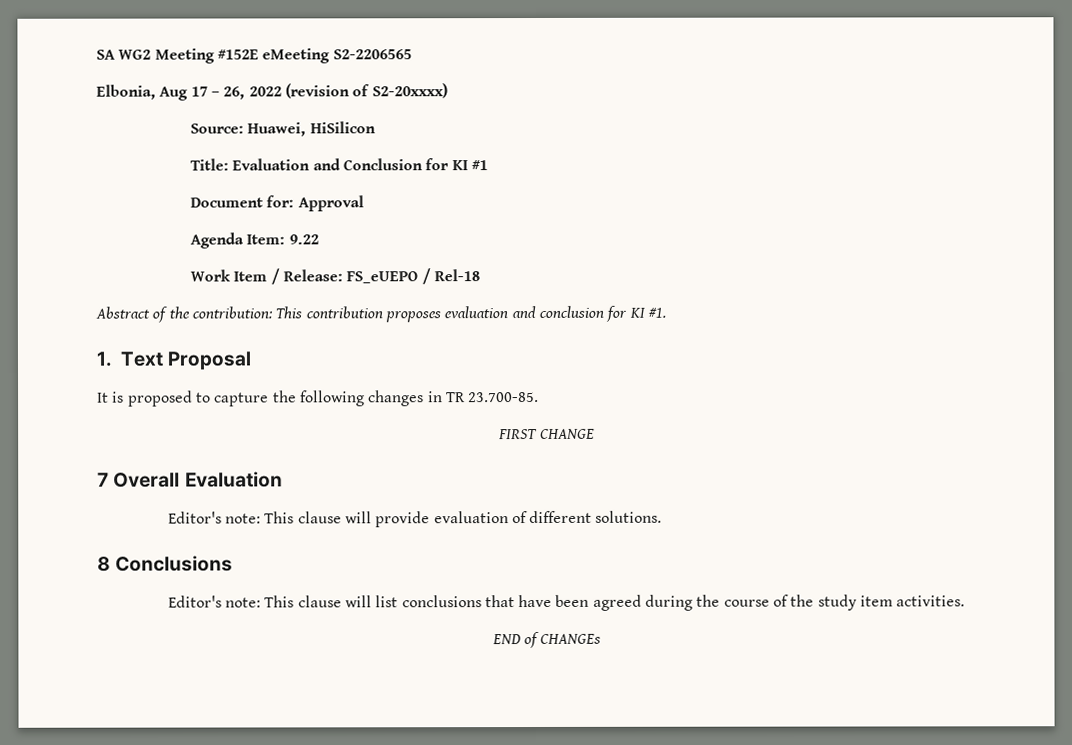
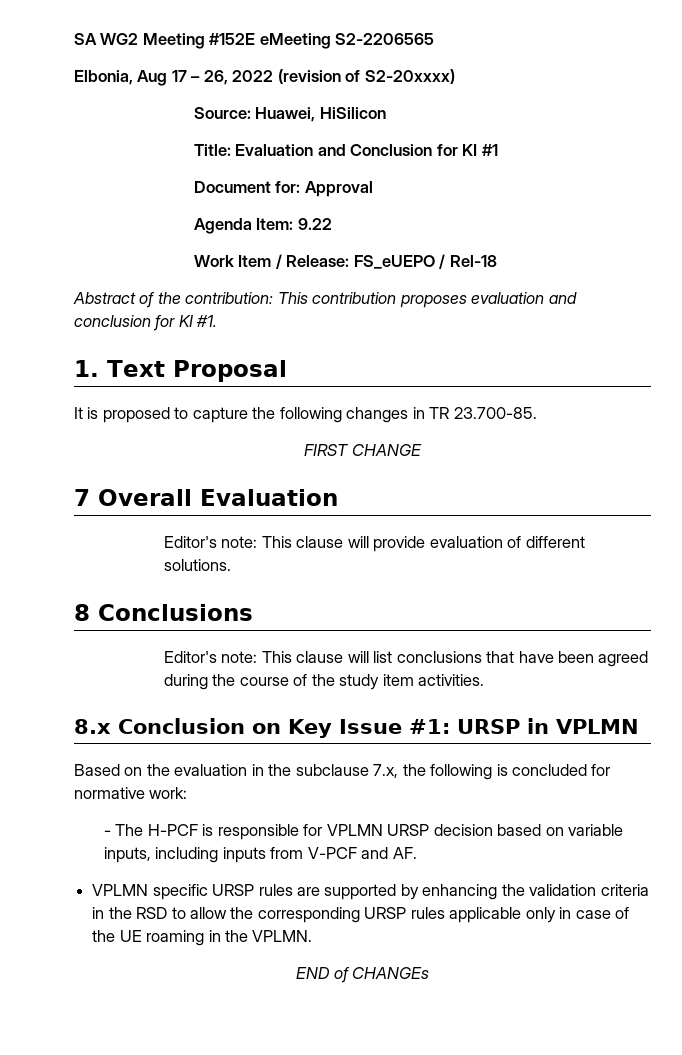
+ 8.x Conclusion on Key Issue #1: URSP in VPLMN
+ Based on the evaluation in the subclause 7.x, the following is concluded for normative work:
+ - The H-PCF is responsible for VPLMN URSP decision based on variable inputs, including inputs from V-PCF and AF.
+ VPLMN specific URSP rules are supported by enhancing the validation criteria in the RSD to allow the corresponding URSP rules applicable only in case of the UE roaming in the VPLMN.

